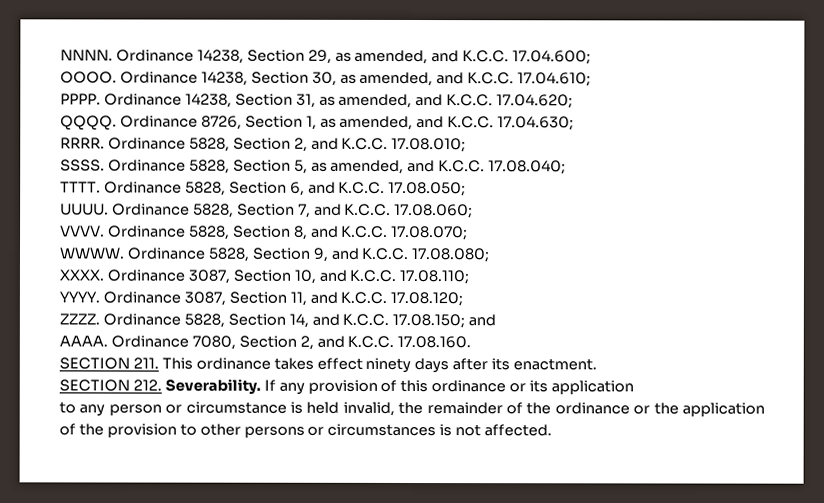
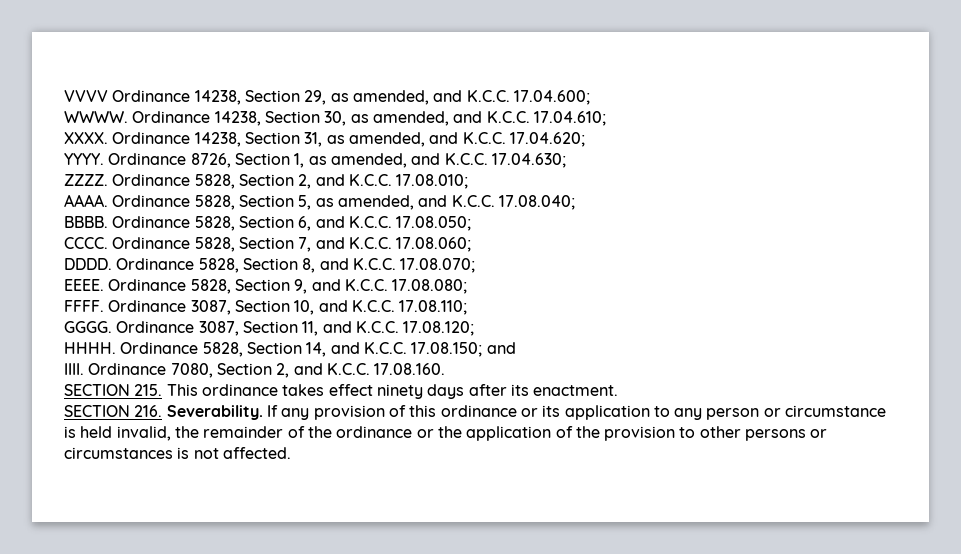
- NNNN. Ordinance 14238, Section 29, as amended, and K.C.C. 17.04.600;
+ VVVV Ordinance 14238, Section 29, as amended, and K.C.C. 17.04.600;
- OOOO.
+ WWWW.
- PPPP.
+ XXXX.
- QQQQ.
+ YYYY.
- RRRR.
+ ZZZZ.
- SSSS.
+ AAAA.
- TTTT.
+ BBBB.
- UUUU.
+ CCCC.
- VVVV.
+ DDDD.
- WWWW.
+ EEEE.
- XXXX.
+ FFFF.
- YYYY.
+ GGGG.
- ZZZZ.
+ HHHH.
- AAAA.
+ IIII.
- SECTION 211. This ordinance takes effect ninety days after its enactment.
+ SECTION 215. This ordinance takes effect ninety days after its enactment.
- SECTION 212. Severability.
+ SECTION 216. Severability.
- If any provision of this ordinance or its application
- to any person or circumstance is held invalid, the remainder of the ordinance or the application of the provision to other persons or circumstances is not affected.
+ If any provision of this ordinance or its application to any person or circumstance is held invalid, the remainder of the ordinance or the application of the provision to other persons or circumstances is not affected.

